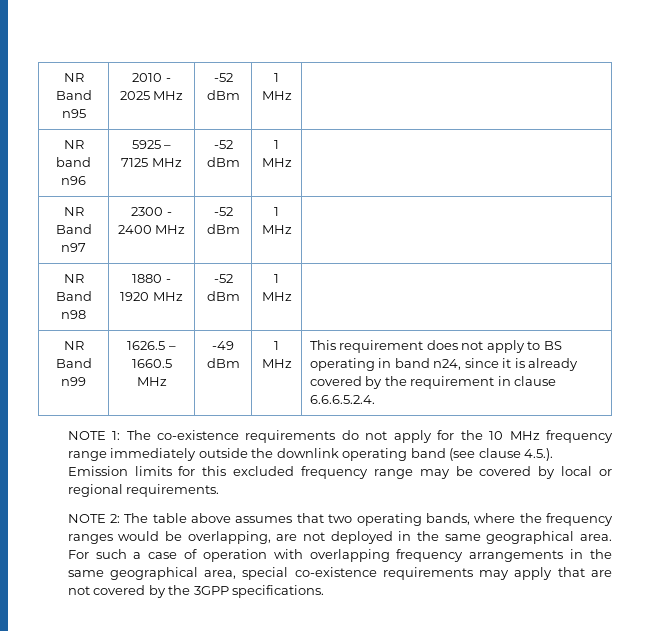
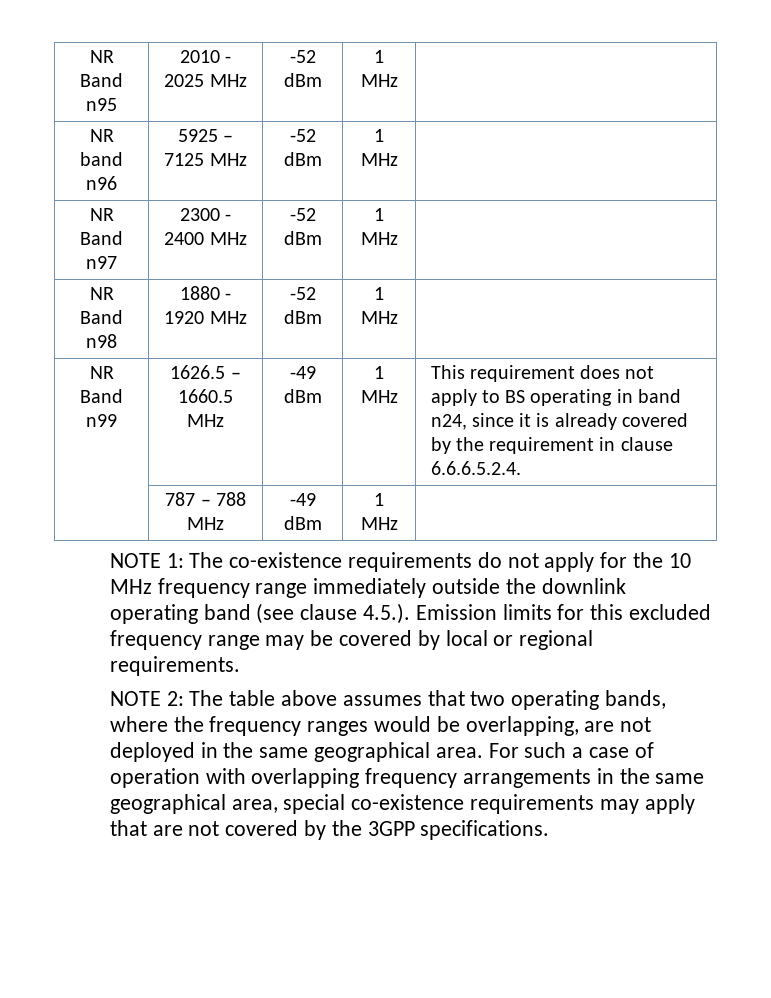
+ | 787 – 788 MHz | -49 dBm | 1 MHz |

